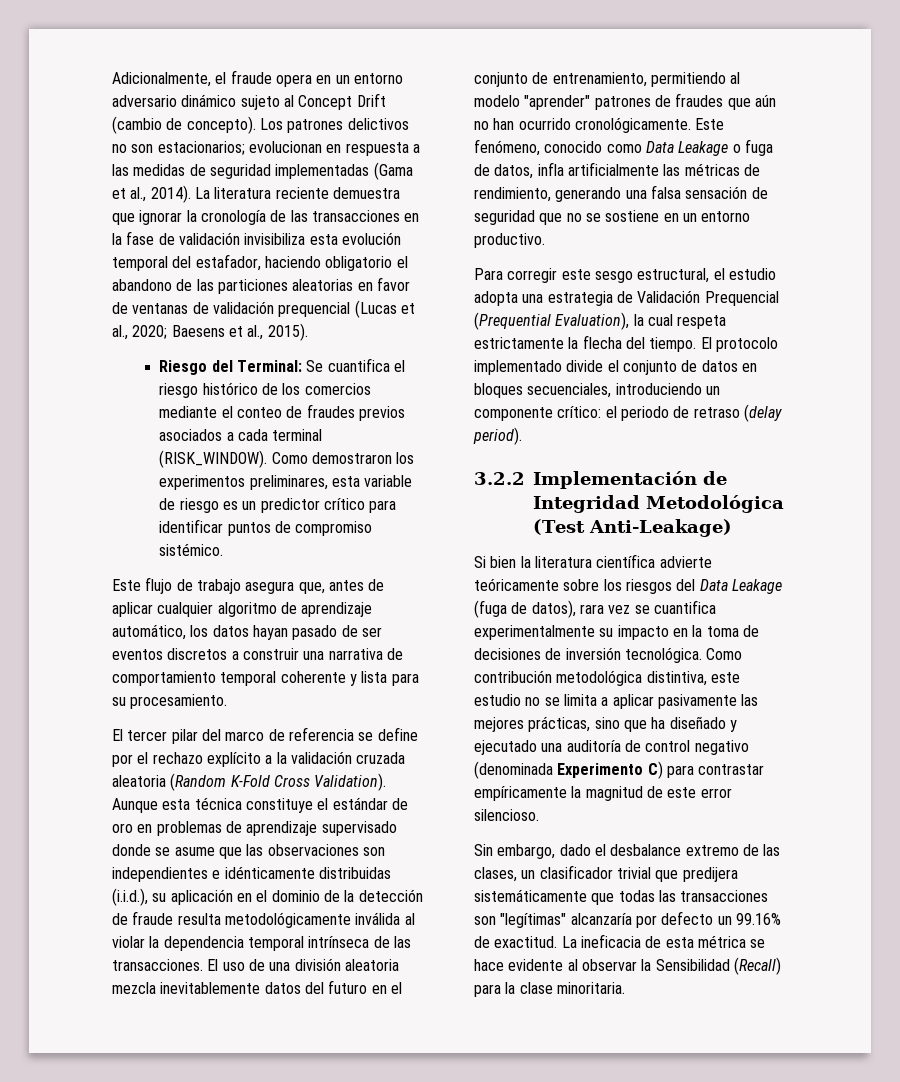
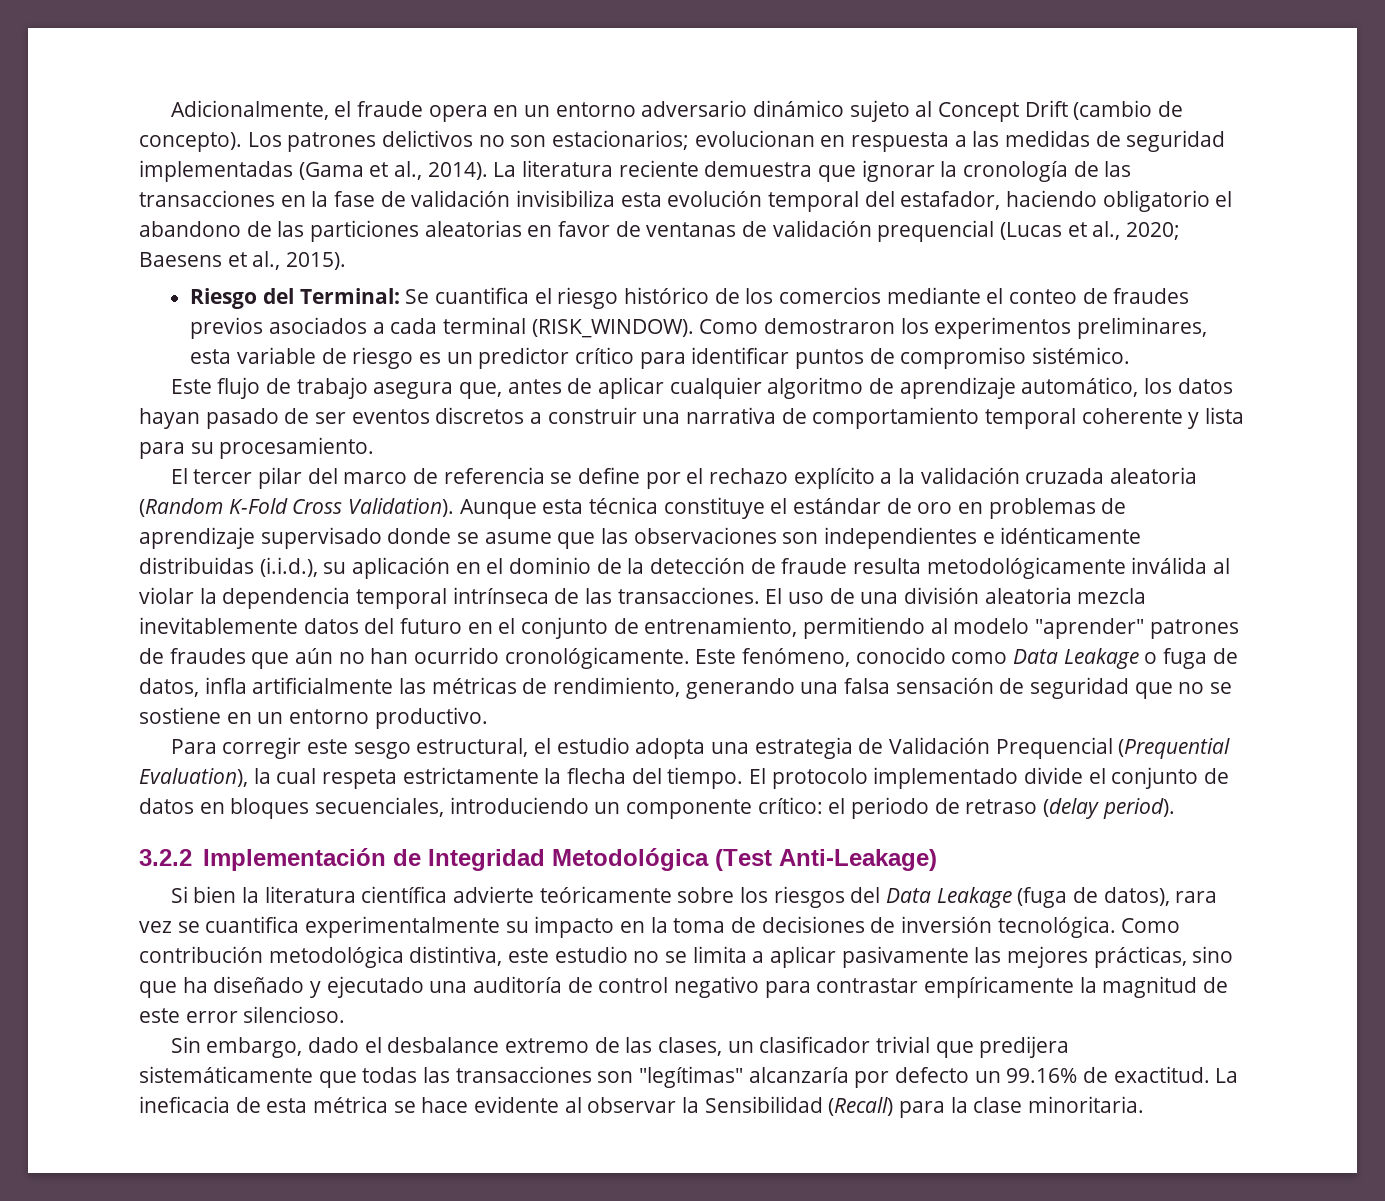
- Como contribución metodológica distintiva, este estudio no se limita a aplicar pasivamente las mejores prácticas, sino que ha diseñado y ejecutado una auditoría de control negativo (denominada Experimento C) para contrastar empíricamente la magnitud de este error silencioso.
+ Como contribución metodológica distintiva, este estudio no se limita a aplicar pasivamente las mejores prácticas, sino que ha diseñado y ejecutado una auditoría de control negativo para contrastar empíricamente la magnitud de este error silencioso.

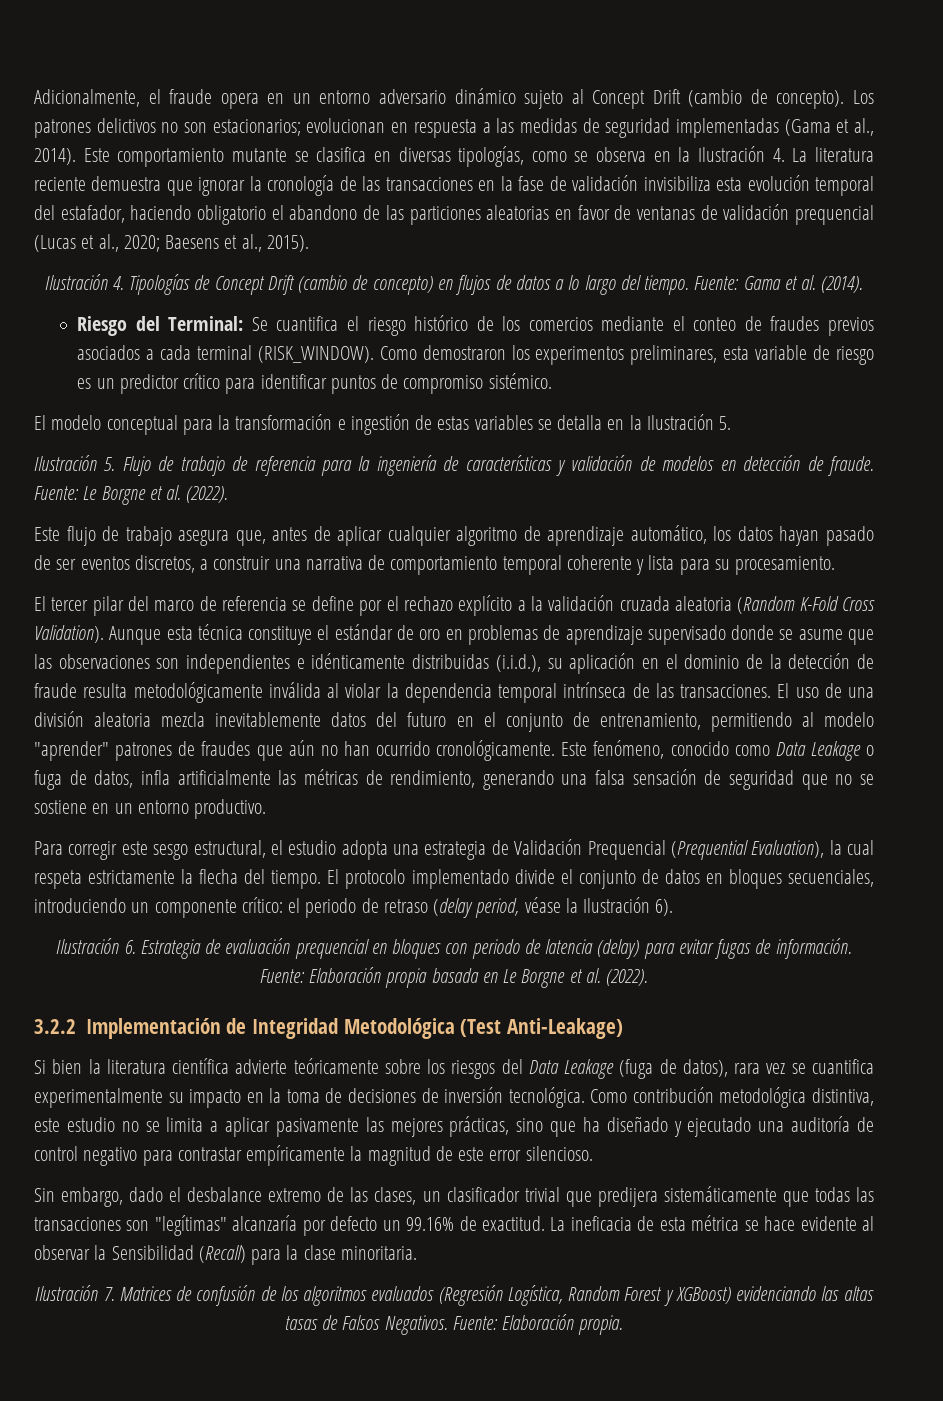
- La literatura reciente demuestra que ignorar la cronología de las transacciones en la fase de validación invisibiliza esta evolución temporal del estafador, haciendo obligatorio el abandono de las particiones aleatorias en favor de ventanas de validación prequencial (Lucas et al., 2020; Baesens et al., 2015).
+ Este comportamiento mutante se clasifica en diversas tipologías, como se observa en la Ilustración 4. La literatura reciente demuestra que ignorar la cronología de las transacciones en la fase de validación invisibiliza esta evolución temporal del estafador, haciendo obligatorio el abandono de las particiones aleatorias en favor de ventanas de validación prequencial (Lucas et al., 2020; Baesens et al., 2015).
+ Ilustración 4. Tipologías de Concept Drift (cambio de concepto) en flujos de datos a lo largo del tiempo. Fuente: Gama et al. (2014).
+ El modelo conceptual para la transformación e ingestión de estas variables se detalla en la Ilustración 5.
+ Ilustración 5. Flujo de trabajo de referencia para la ingeniería de características y validación de modelos en detección de fraude. Fuente: Le Borgne et al. (2022).
- Este flujo de trabajo asegura que, antes de aplicar cualquier algoritmo de aprendizaje automático, los datos hayan pasado de ser eventos discretos a construir una narrativa de comportamiento temporal coherente y lista para su procesamiento.
+ Este flujo de trabajo asegura que, antes de aplicar cualquier algoritmo de aprendizaje automático, los datos hayan pasado de ser eventos discretos, a construir una narrativa de comportamiento temporal coherente y lista para su procesamiento.
- El protocolo implementado divide el conjunto de datos en bloques secuenciales, introduciendo un componente crítico: el periodo de retraso (delay period).
+ El protocolo implementado divide el conjunto de datos en bloques secuenciales, introduciendo un componente crítico: el periodo de retraso (delay period, véase la Ilustración 6).
+ Ilustración 6. Estrategia de evaluación prequencial en bloques con periodo de latencia (delay) para evitar fugas de información. Fuente: Elaboración propia basada en Le Borgne et al. (2022).
+ Ilustración 7. Matrices de confusión de los algoritmos evaluados (Regresión Logística, Random Forest y XGBoost) evidenciando las altas tasas de Falsos Negativos. Fuente: Elaboración propia.

